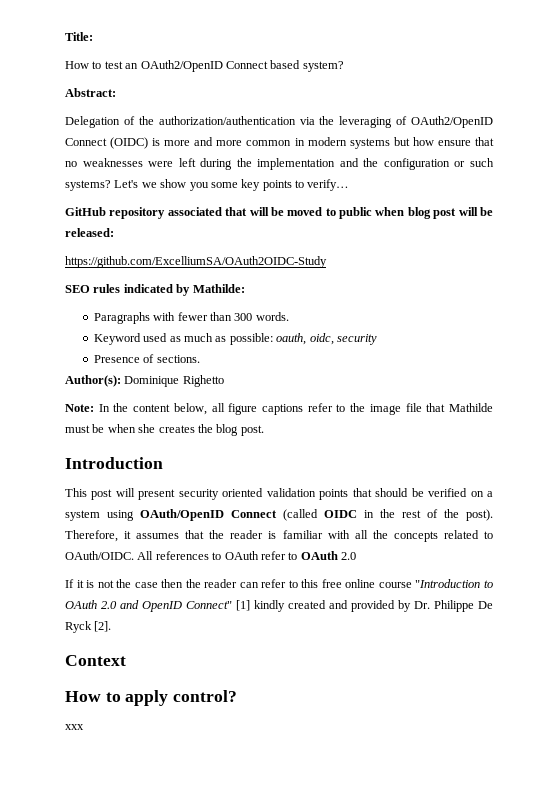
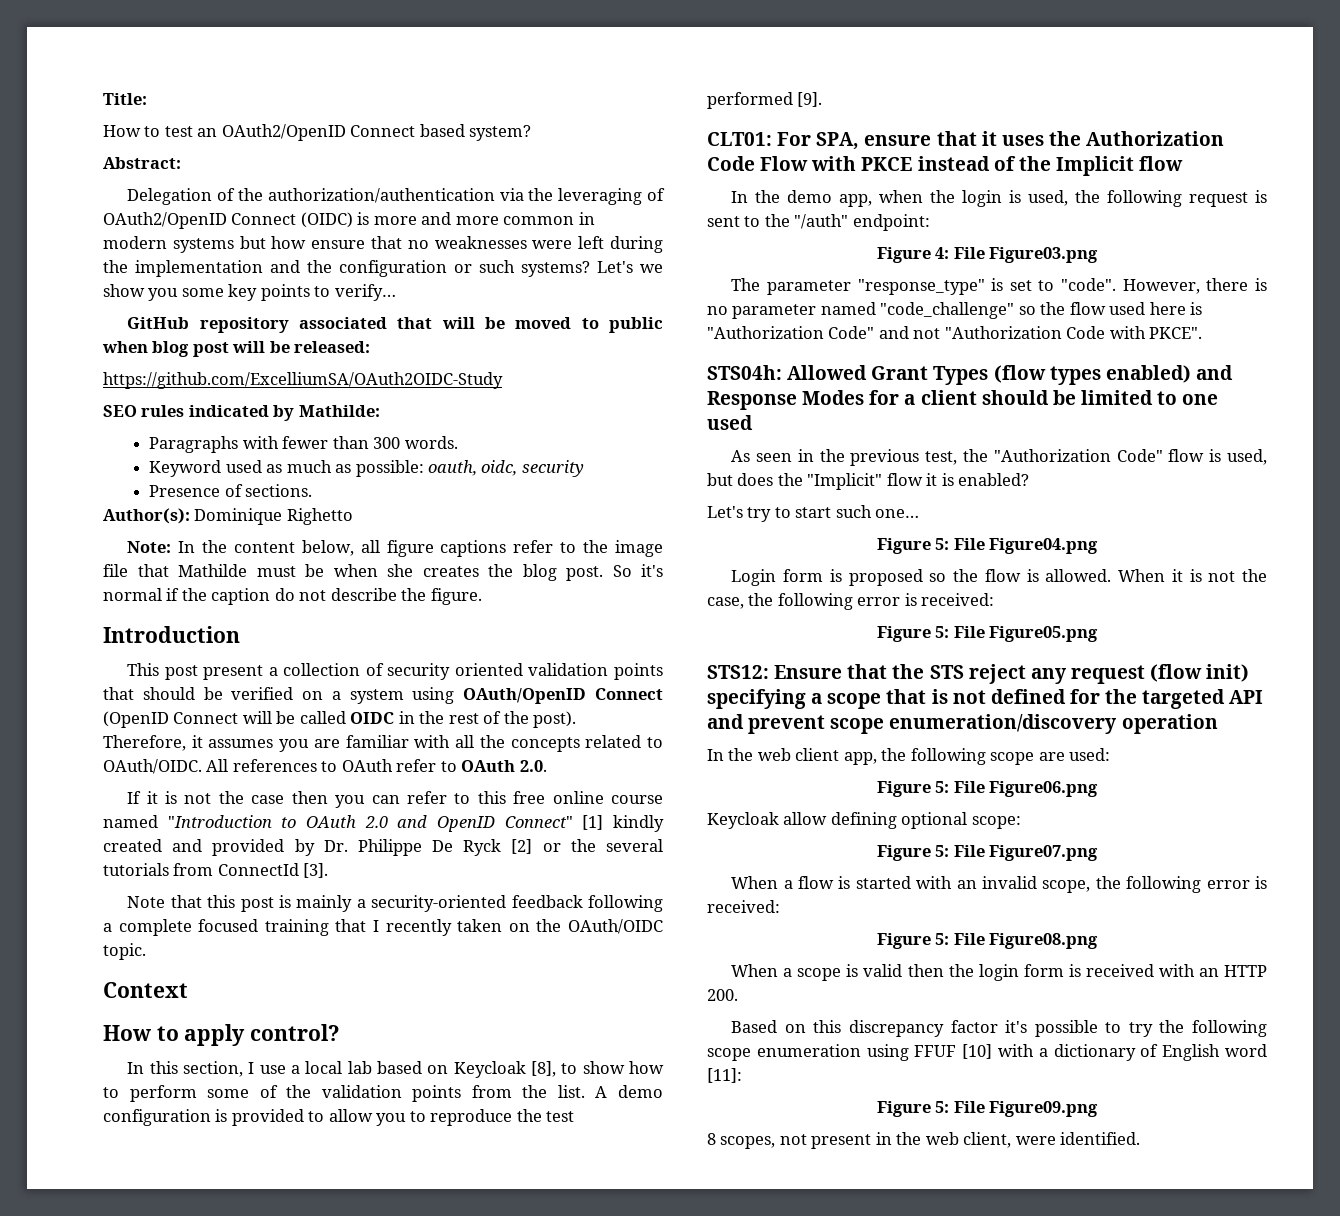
+ So it's normal if the caption do not describe the figure.
- This post will present security oriented validation points that should be verified on a system using OAuth/OpenID Connect (called OIDC in the rest of the post).
+ This post present a collection of security oriented validation points that should be verified on a system using OAuth/OpenID Connect (OpenID Connect will be called OIDC in the rest of the post).
- Therefore, it assumes that the reader is familiar with all the concepts related to OAuth/OIDC.
+ Therefore, it assumes you are familiar with all the concepts related to OAuth/OIDC.
- All references to OAuth refer to OAuth 2.0
+ All references to OAuth refer to OAuth 2.0.
- If it is not the case then the reader can refer to this free online course "Introduction to OAuth 2.0 and OpenID Connect" [1] kindly created and provided by Dr. Philippe De Ryck [2].
+ If it is not the case then you can refer to this free online course named "Introduction to OAuth 2.0 and OpenID Connect" [1] kindly created and provided by Dr. Philippe De Ryck [2] or the several tutorials from ConnectId [3].
+ Note that this post is mainly a security-oriented feedback following a complete focused training that I recently taken on the OAuth/OIDC topic.
- xxx
+ In this section, I use a local lab based on Keycloak [8], to show how to perform some of the validation points from the list. A demo configuration is provided to allow you to reproduce the test performed [9].
+ CLT01: For SPA, ensure that it uses the Authorization Code Flow with PKCE instead of the Implicit flow
+ In the demo app, when the login is used, the following request is sent to the "/auth" endpoint:
+ Figure 4: File Figure03.png
+ The parameter "response_type" is set to "code". However, there is no parameter named "code_challenge" so the flow used here is "Authorization Code" and not "Authorization Code with PKCE".
+ STS04h: Allowed Grant Types (flow types enabled) and Response Modes for a client should be limited to one used
+ As seen in the previous test, the "Authorization Code" flow is used, but does the "Implicit" flow it is enabled?
+ Let's try to start such one…
+ Figure 5: File Figure04.png
+ Login form is proposed so the flow is allowed. When it is not the case, the following error is received:
+ Figure 5: File Figure05.png
+ STS12: Ensure that the STS reject any request (flow init) specifying a scope that is not defined for the targeted API and prevent scope enumeration/discovery operation
+ In the web client app, the following scope are used:
+ Figure 5: File Figure06.png
+ Keycloak allow defining optional scope:
+ Figure 5: File Figure07.png
+ When a flow is started with an invalid scope, the following error is received:
+ Figure 5: File Figure08.png
+ When a scope is valid then the login form is received with an HTTP 200.
+ Based on this discrepancy factor it's possible to try the following scope enumeration using FFUF [10] with a dictionary of English word [11]:
+ Figure 5: File Figure09.png
+ 8 scopes, not present in the web client, were identified.

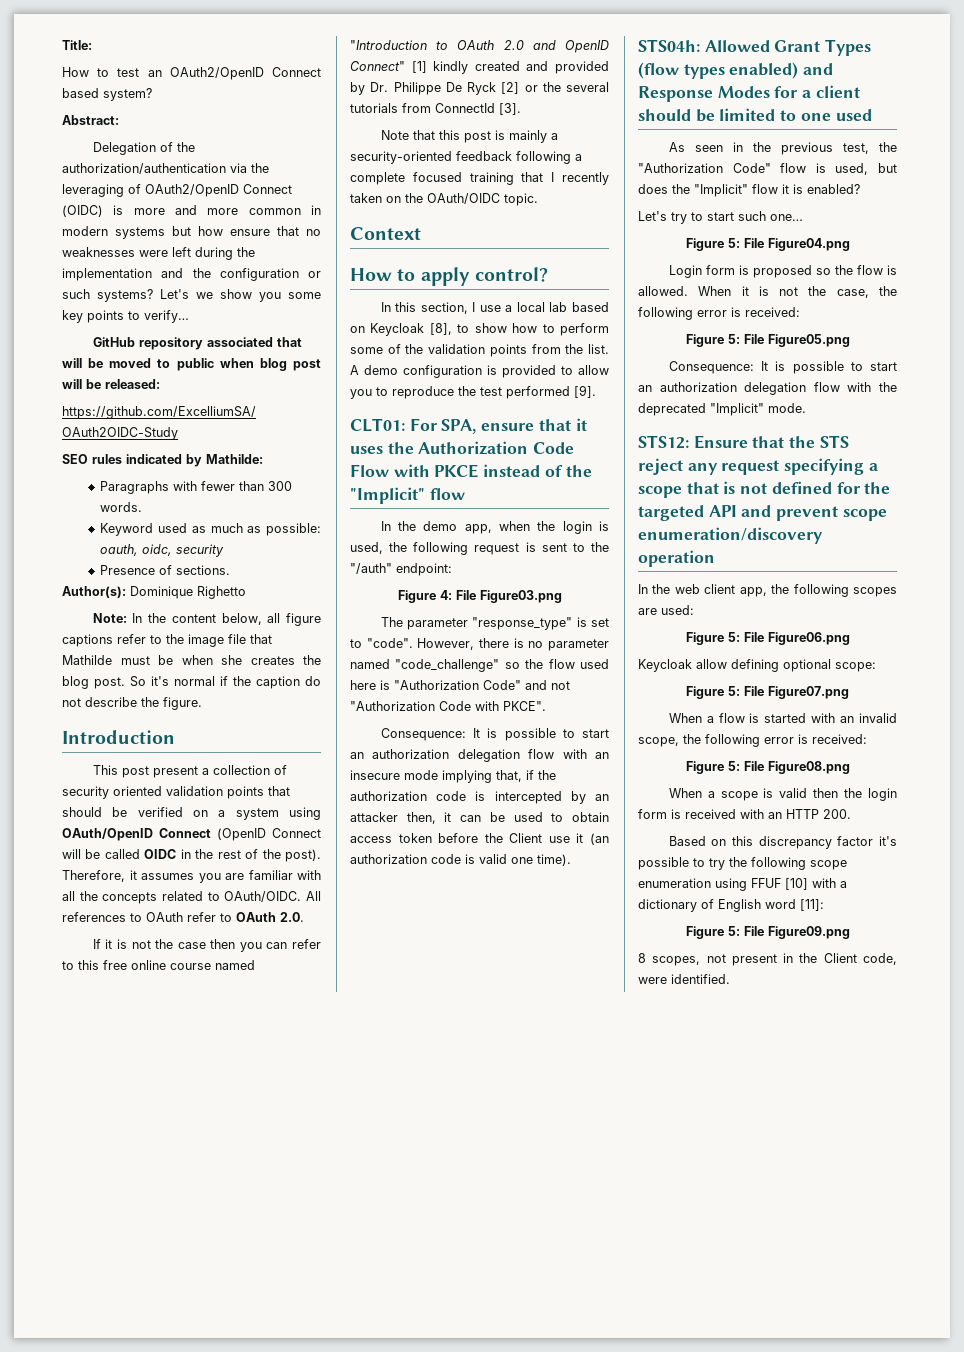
- CLT01: For SPA, ensure that it uses the Authorization Code Flow with PKCE instead of the Implicit flow
+ CLT01: For SPA, ensure that it uses the Authorization Code Flow with PKCE instead of the "Implicit" flow
+ Consequence: It is possible to start an authorization delegation flow with an insecure mode implying that, if the authorization code is intercepted by an attacker then, it can be used to obtain access token before the Client use it (an authorization code is valid one time).
+ Consequence: It is possible to start an authorization delegation flow with the deprecated "Implicit" mode.
- STS12: Ensure that the STS reject any request (flow init) specifying a scope that is not defined for the targeted API and prevent scope enumeration/discovery operation
+ STS12: Ensure that the STS reject any request specifying a scope that is not defined for the targeted API and prevent scope enumeration/discovery operation
- In the web client app, the following scope are used:
+ In the web client app, the following scopes are used:
- 8 scopes, not present in the web client, were identified.
+ 8 scopes, not present in the Client code, were identified.

